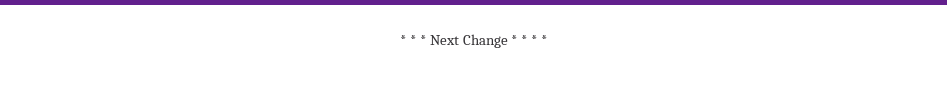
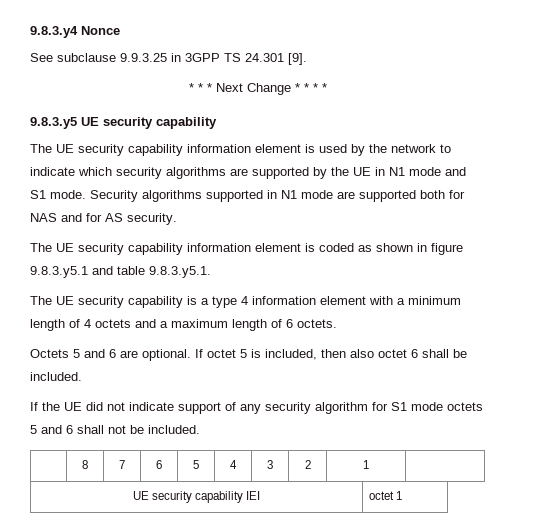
+ 9.8.3.y4 Nonce
+ See subclause 9.9.3.25 in 3GPP TS 24.301 [9].
+ 9.8.3.y5 UE security capability
+ The UE security capability information element is used by the network to indicate which security algorithms are supported by the UE in N1 mode and S1 mode. Security algorithms supported in N1 mode are supported both for NAS and for AS security.
+ The UE security capability information element is coded as shown in figure 9.8.3.y5.1 and table 9.8.3.y5.1.
+ The UE security capability is a type 4 information element with a minimum length of 4 octets and a maximum length of 6 octets.
+ Octets 5 and 6 are optional. If octet 5 is included, then also octet 6 shall be included.
+ If the UE did not indicate support of any security algorithm for S1 mode octets 5 and 6 shall not be included.
+ | 8 | 7 | 6 | 5 | 4 | 3 | 2 | 1 |
+ UE security capability IEI | octet 1

